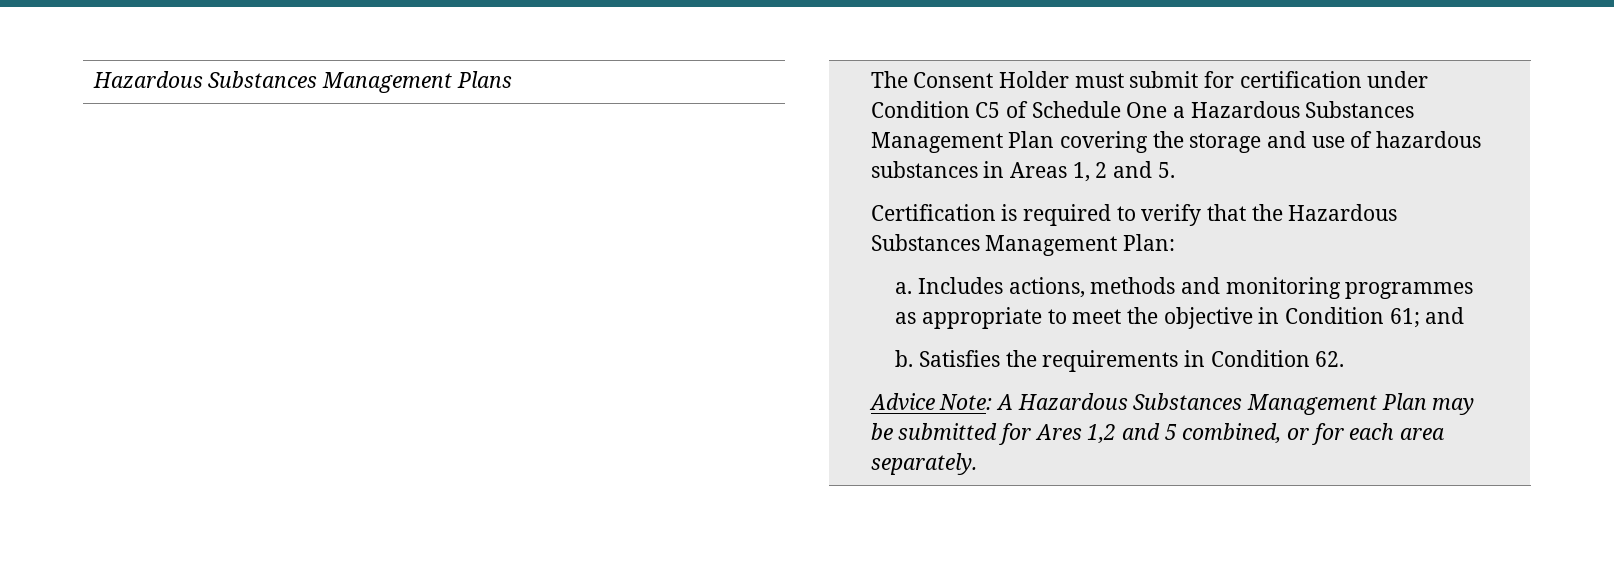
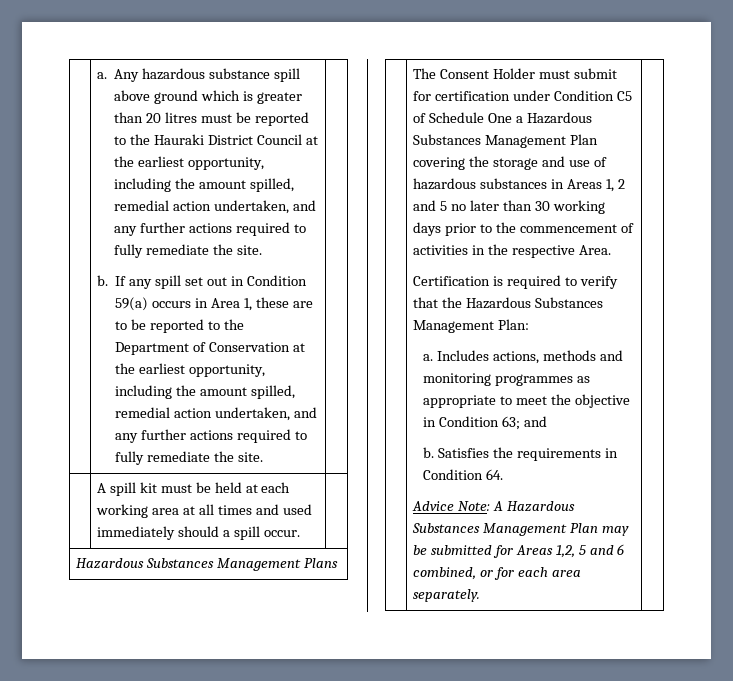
+ a. Any hazardous substance spill above ground which is greater than 20 litres must be reported to the Hauraki District Council at the earliest opportunity, including the amount spilled, remedial action undertaken, and any further actions required to fully remediate the site.
+ b. If any spill set out in Condition 59(a) occurs in Area 1, these are to be reported to the Department of Conservation at the earliest opportunity, including the amount spilled, remedial action undertaken, and any further actions required to fully remediate the site. |
+ | A spill kit must be held at each working area at all times and used immediately should a spill occur. |
- The Consent Holder must submit for certification under Condition C5 of Schedule One a Hazardous Substances Management Plan covering the storage and use of hazardous substances in Areas 1, 2 and 5.
+ The Consent Holder must submit for certification under Condition C5 of Schedule One a Hazardous Substances Management Plan covering the storage and use of hazardous substances in Areas 1, 2 and 5 no later than 30 working days prior to the commencement of activities in the respective Area.
- Includes actions, methods and monitoring programmes as appropriate to meet the objective in Condition 61; and
+ Includes actions, methods and monitoring programmes as appropriate to meet the objective in Condition 63; and
- Satisfies the requirements in Condition 62.
+ Satisfies the requirements in Condition 64.
- Advice Note: A Hazardous Substances Management Plan may be submitted for Ares 1,2 and 5 combined, or for each area separately.
+ Advice Note: A Hazardous Substances Management Plan may be submitted for Areas 1,2, 5 and 6 combined, or for each area separately.

